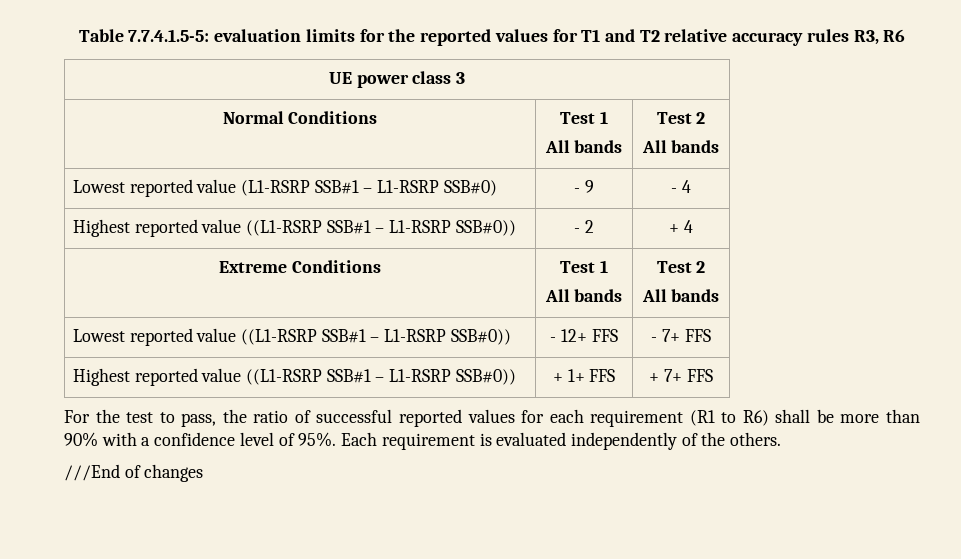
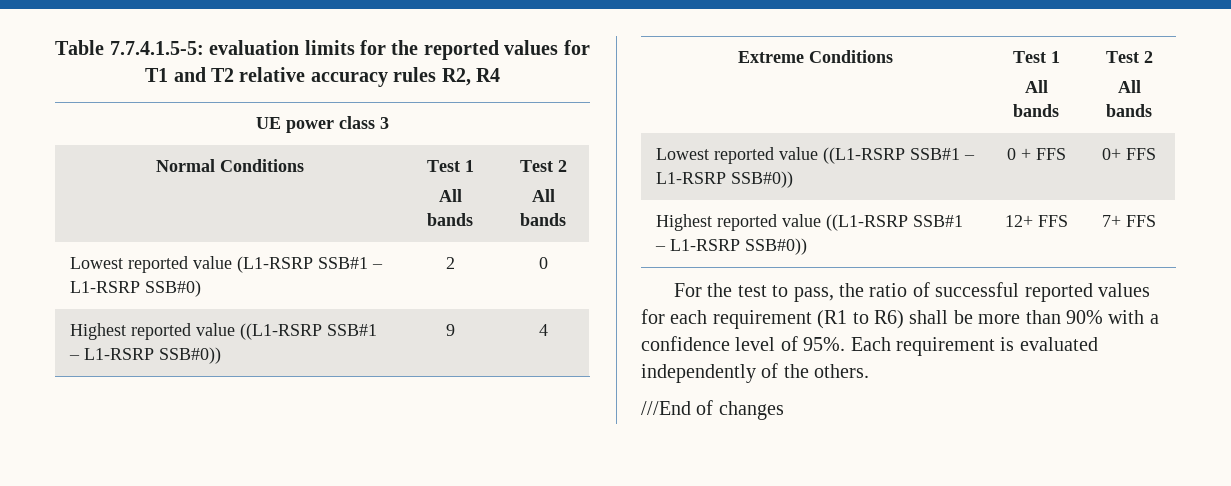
- Table 7.7.4.1.5-5: evaluation limits for the reported values for T1 and T2 relative accuracy rules R3, R6
+ Table 7.7.4.1.5-5: evaluation limits for the reported values for T1 and T2 relative accuracy rules R2, R4
- Lowest reported value (L1-RSRP SSB#1 – L1-RSRP SSB#0) | - 9 | - 4
- Highest reported value ((L1-RSRP SSB#1 – L1-RSRP SSB#0)) | - 2 | + 4
+ Lowest reported value (L1-RSRP SSB#1 – L1-RSRP SSB#0) | 2 | 0
+ Highest reported value ((L1-RSRP SSB#1 – L1-RSRP SSB#0)) | 9 | 4
- Lowest reported value ((L1-RSRP SSB#1 – L1-RSRP SSB#0)) | - 12+ FFS | - 7+ FFS
+ Lowest reported value ((L1-RSRP SSB#1 – L1-RSRP SSB#0)) | 0 + FFS | 0+ FFS
- Highest reported value ((L1-RSRP SSB#1 – L1-RSRP SSB#0)) | + 1+ FFS | + 7+ FFS
+ Highest reported value ((L1-RSRP SSB#1 – L1-RSRP SSB#0)) | 12+ FFS | 7+ FFS

